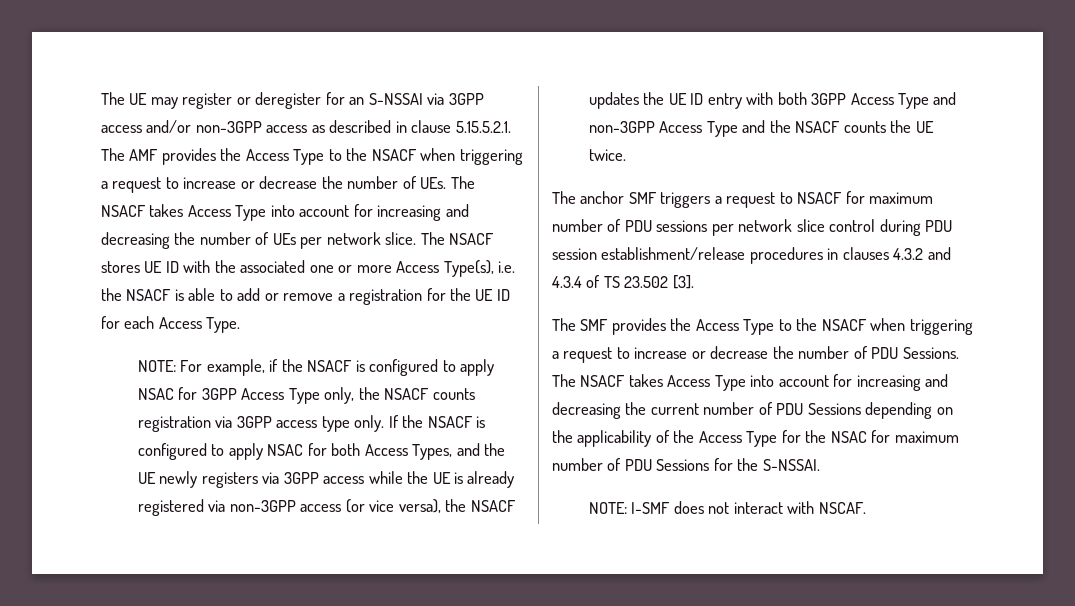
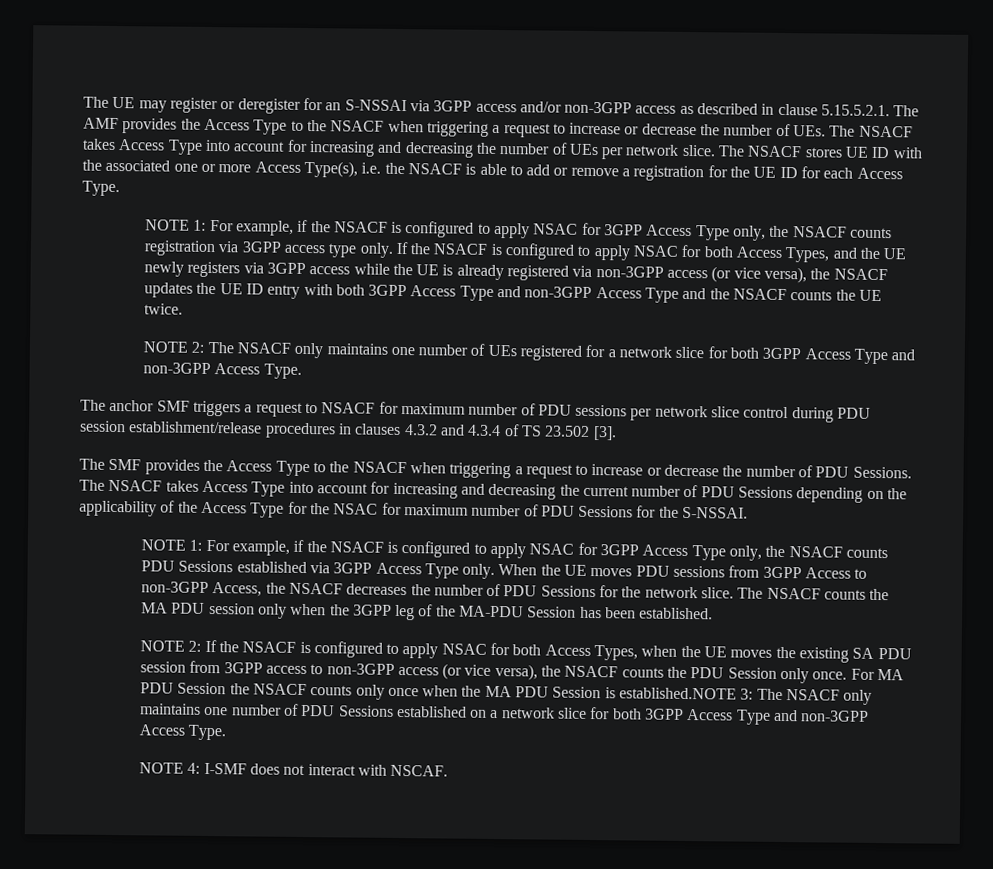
- NOTE: For example, if the NSACF is configured to apply NSAC for 3GPP Access Type only, the NSACF counts registration via 3GPP access type only.
+ NOTE 1: For example, if the NSACF is configured to apply NSAC for 3GPP Access Type only, the NSACF counts registration via 3GPP access type only.
+ NOTE 2: The NSACF only maintains one number of UEs registered for a network slice for both 3GPP Access Type and non-3GPP Access Type.
- NOTE: I-SMF does not interact with NSCAF.
+ NOTE 1: For example, if the NSACF is configured to apply NSAC for 3GPP Access Type only, the NSACF counts PDU Sessions established via 3GPP Access Type only. When the UE moves PDU sessions from 3GPP Access to non-3GPP Access, the NSACF decreases the number of PDU Sessions for the network slice. The NSACF counts the MA PDU session only when the 3GPP leg of the MA-PDU Session has been established.
+ NOTE 2: If the NSACF is configured to apply NSAC for both Access Types, when the UE moves the existing SA PDU session from 3GPP access to non-3GPP access (or vice versa), the NSACF counts the PDU Session only once. For MA PDU Session the NSACF counts only once when the MA PDU Session is established.NOTE 3: The NSACF only maintains one number of PDU Sessions established on a network slice for both 3GPP Access Type and non-3GPP Access Type.
+ NOTE 4: I-SMF does not interact with NSCAF.

